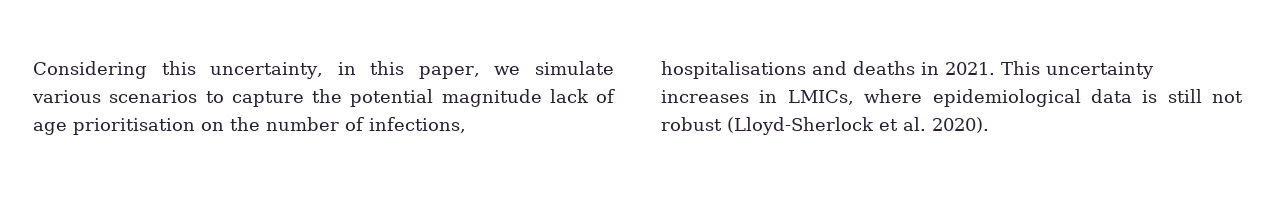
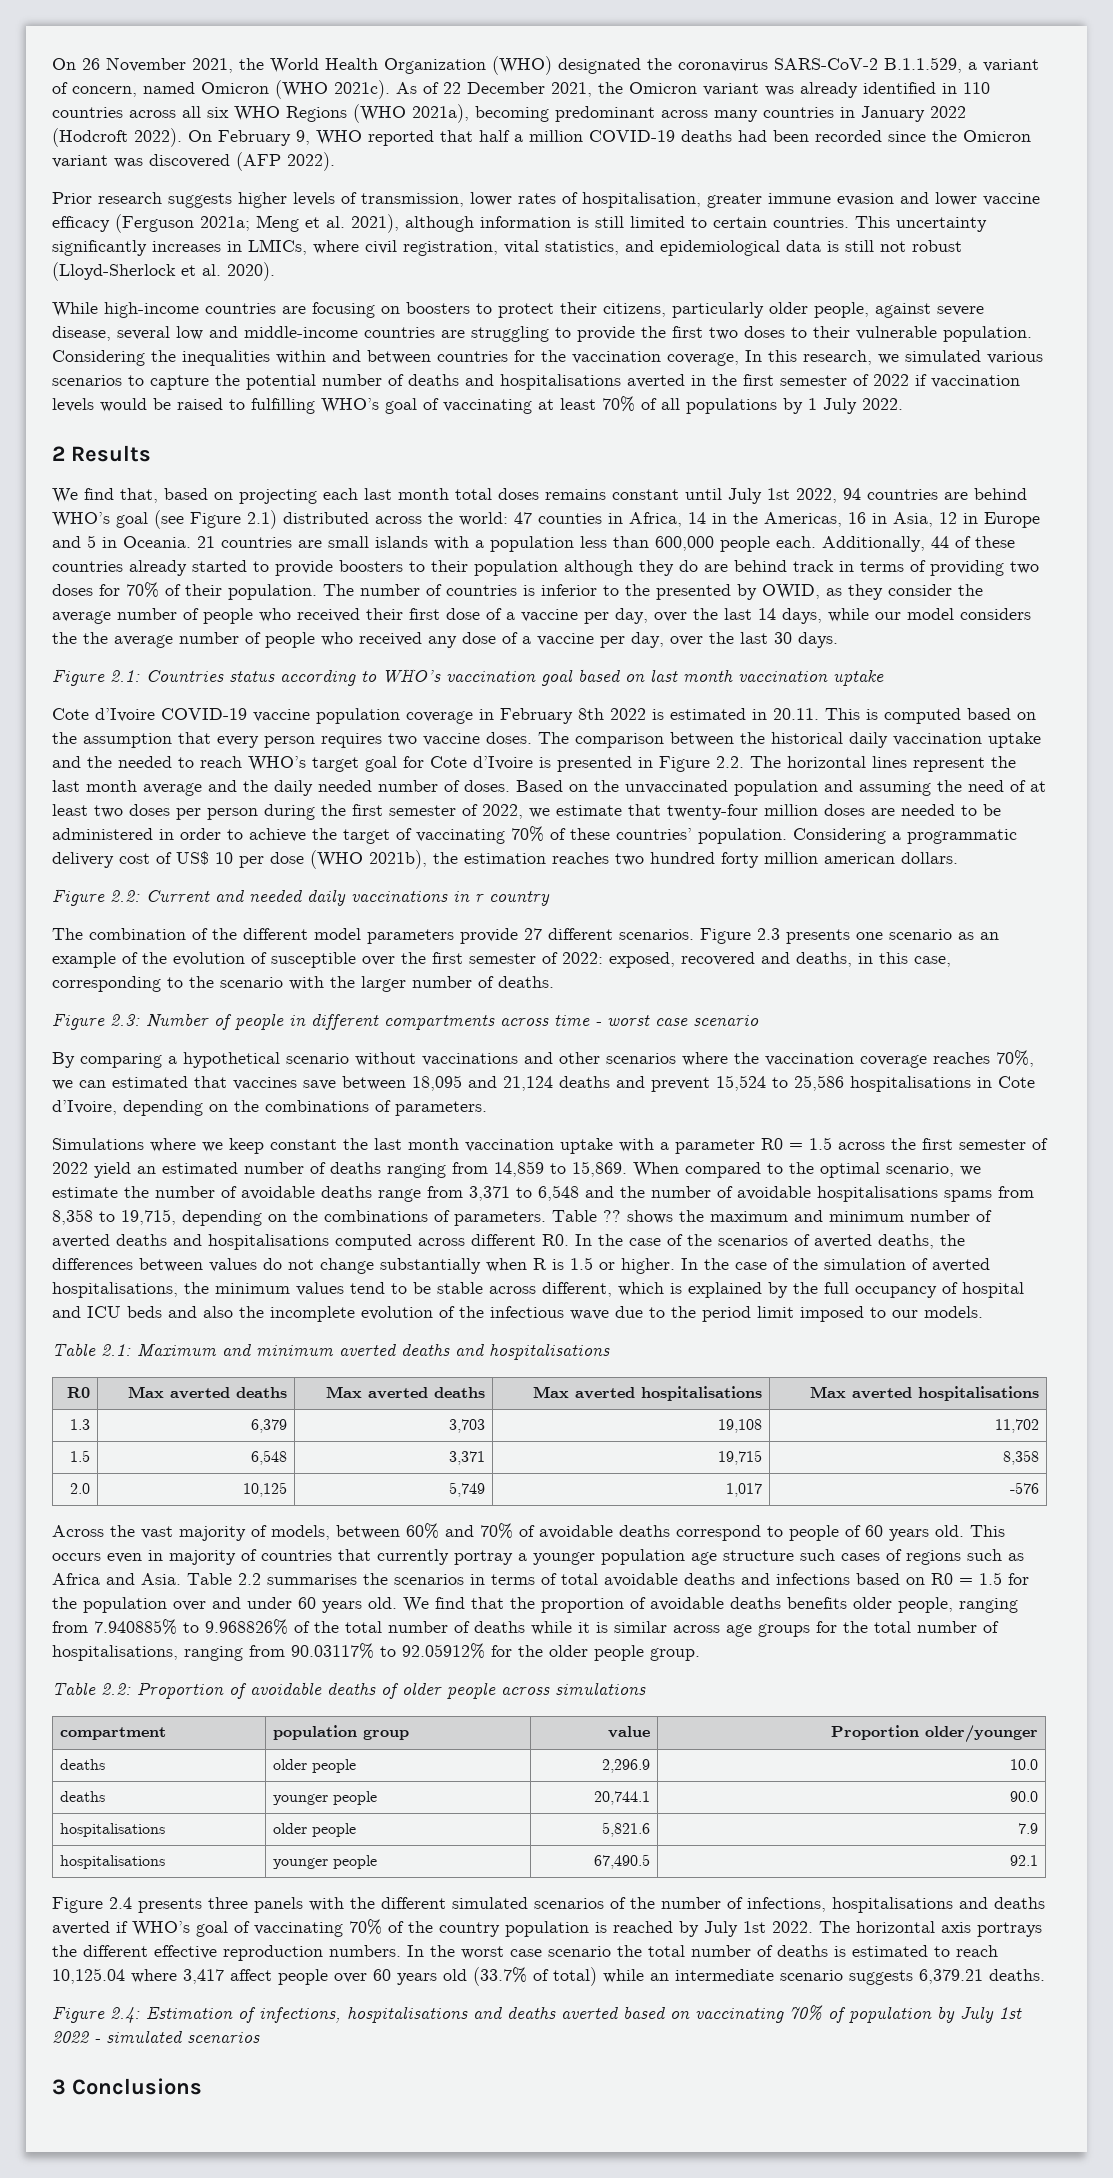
- Considering this uncertainty, in this paper, we simulate various scenarios to capture the potential magnitude lack of age prioritisation on the number of infections, hospitalisations and deaths in 2021.
+ On 26 November 2021, the World Health Organization (WHO) designated the coronavirus SARS-CoV-2 B.1.1.529, a variant of concern, named Omicron (WHO 2021c). As of 22 December 2021, the Omicron variant was already identified in 110 countries across all six WHO Regions (WHO 2021a), becoming predominant across many countries in January 2022 (Hodcroft 2022). On February 9, WHO reported that half a million COVID-19 deaths had been recorded since the Omicron variant was discovered (AFP 2022).
+ Prior research suggests higher levels of transmission, lower rates of hospitalisation, greater immune evasion and lower vaccine efficacy (Ferguson 2021a; Meng et al. 2021), although information is still limited to certain countries.
- This uncertainty increases in LMICs, where epidemiological data is still not robust (Lloyd-Sherlock et al. 2020).
+ This uncertainty significantly increases in LMICs, where civil registration, vital statistics, and epidemiological data is still not robust (Lloyd-Sherlock et al. 2020).
+ While high-income countries are focusing on boosters to protect their citizens, particularly older people, against severe disease, several low and middle-income countries are struggling to provide the first two doses to their vulnerable population. Considering the inequalities within and between countries for the vaccination coverage, In this research, we simulated various scenarios to capture the potential number of deaths and hospitalisations averted in the first semester of 2022 if vaccination levels would be raised to fulfilling WHO’s goal of vaccinating at least 70% of all populations by 1 July 2022.
+ 2 Results
+ We find that, based on projecting each last month total doses remains constant until July 1st 2022, 94 countries are behind WHO’s goal (see Figure 2.1) distributed across the world: 47 counties in Africa, 14 in the Americas, 16 in Asia, 12 in Europe and 5 in Oceania. 21 countries are small islands with a population less than 600,000 people each. Additionally, 44 of these countries already started to provide boosters to their population although they do are behind track in terms of providing two doses for 70% of their population. The number of countries is inferior to the presented by OWID, as they consider the average number of people who received their first dose of a vaccine per day, over the last 14 days, while our model considers the the average number of people who received any dose of a vaccine per day, over the last 30 days.
+ Figure 2.1: Countries status according to WHO’s vaccination goal based on last month vaccination uptake
+ Cote d’Ivoire COVID-19 vaccine population coverage in February 8th 2022 is estimated in 20.11. This is computed based on the assumption that every person requires two vaccine doses. The comparison between the historical daily vaccination uptake and the needed to reach WHO’s target goal for Cote d’Ivoire is presented in Figure 2.2. The horizontal lines represent the last month average and the daily needed number of doses. Based on the unvaccinated population and assuming the need of at least two doses per person during the first semester of 2022, we estimate that twenty-four million doses are needed to be administered in order to achieve the target of vaccinating 70% of these countries’ population. Considering a programmatic delivery cost of US$ 10 per dose (WHO 2021b), the estimation reaches two hundred forty million american dollars.
+ Figure 2.2: Current and needed daily vaccinations in r country
+ The combination of the different model parameters provide 27 different scenarios. Figure 2.3 presents one scenario as an example of the evolution of susceptible over the first semester of 2022: exposed, recovered and deaths, in this case, corresponding to the scenario with the larger number of deaths.
+ Figure 2.3: Number of people in different compartments across time - worst case scenario
+ By comparing a hypothetical scenario without vaccinations and other scenarios where the vaccination coverage reaches 70%, we can estimated that vaccines save between 18,095 and 21,124 deaths and prevent 15,524 to 25,586 hospitalisations in Cote d’Ivoire, depending on the combinations of parameters.
+ Simulations where we keep constant the last month vaccination uptake with a parameter R0 = 1.5 across the first semester of 2022 yield an estimated number of deaths ranging from 14,859 to 15,869. When compared to the optimal scenario, we estimate the number of avoidable deaths range from 3,371 to 6,548 and the number of avoidable hospitalisations spams from 8,358 to 19,715, depending on the combinations of parameters. Table ?? shows the maximum and minimum number of averted deaths and hospitalisations computed across different R0. In the case of the scenarios of averted deaths, the differences between values do not change substantially when R is 1.5 or higher. In the case of the simulation of averted hospitalisations, the minimum values tend to be stable across different, which is explained by the full occupancy of hospital and ICU beds and also the incomplete evolution of the infectious wave due to the period limit imposed to our models.
+ Table 2.1: Maximum and minimum averted deaths and hospitalisations
+ R0 | Max averted deaths | Max averted deaths | Max averted hospitalisations | Max averted hospitalisations
+ 1.3 | 6,379 | 3,703 | 19,108 | 11,702
+ 1.5 | 6,548 | 3,371 | 19,715 | 8,358
+ 2.0 | 10,125 | 5,749 | 1,017 | -576
+ Across the vast majority of models, between 60% and 70% of avoidable deaths correspond to people of 60 years old. This occurs even in majority of countries that currently portray a younger population age structure such cases of regions such as Africa and Asia. Table 2.2 summarises the scenarios in terms of total avoidable deaths and infections based on R0 = 1.5 for the population over and under 60 years old. We find that the proportion of avoidable deaths benefits older people, ranging from 7.940885% to 9.968826% of the total number of deaths while it is similar across age groups for the total number of hospitalisations, ranging from 90.03117% to 92.05912% for the older people group.
+ Table 2.2: Proportion of avoidable deaths of older people across simulations
+ compartment | population group | value | Proportion older/younger
+ deaths | older people | 2,296.9 | 10.0
+ deaths | younger people | 20,744.1 | 90.0
+ hospitalisations | older people | 5,821.6 | 7.9
+ hospitalisations | younger people | 67,490.5 | 92.1
+ Figure 2.4 presents three panels with the different simulated scenarios of the number of infections, hospitalisations and deaths averted if WHO’s goal of vaccinating 70% of the country population is reached by July 1st 2022. The horizontal axis portrays the different effective reproduction numbers. In the worst case scenario the total number of deaths is estimated to reach 10,125.04 where 3,417 affect people over 60 years old (33.7% of total) while an intermediate scenario suggests 6,379.21 deaths.
+ Figure 2.4: Estimation of infections, hospitalisations and deaths averted based on vaccinating 70% of population by July 1st 2022 - simulated scenarios
+ 3 Conclusions

